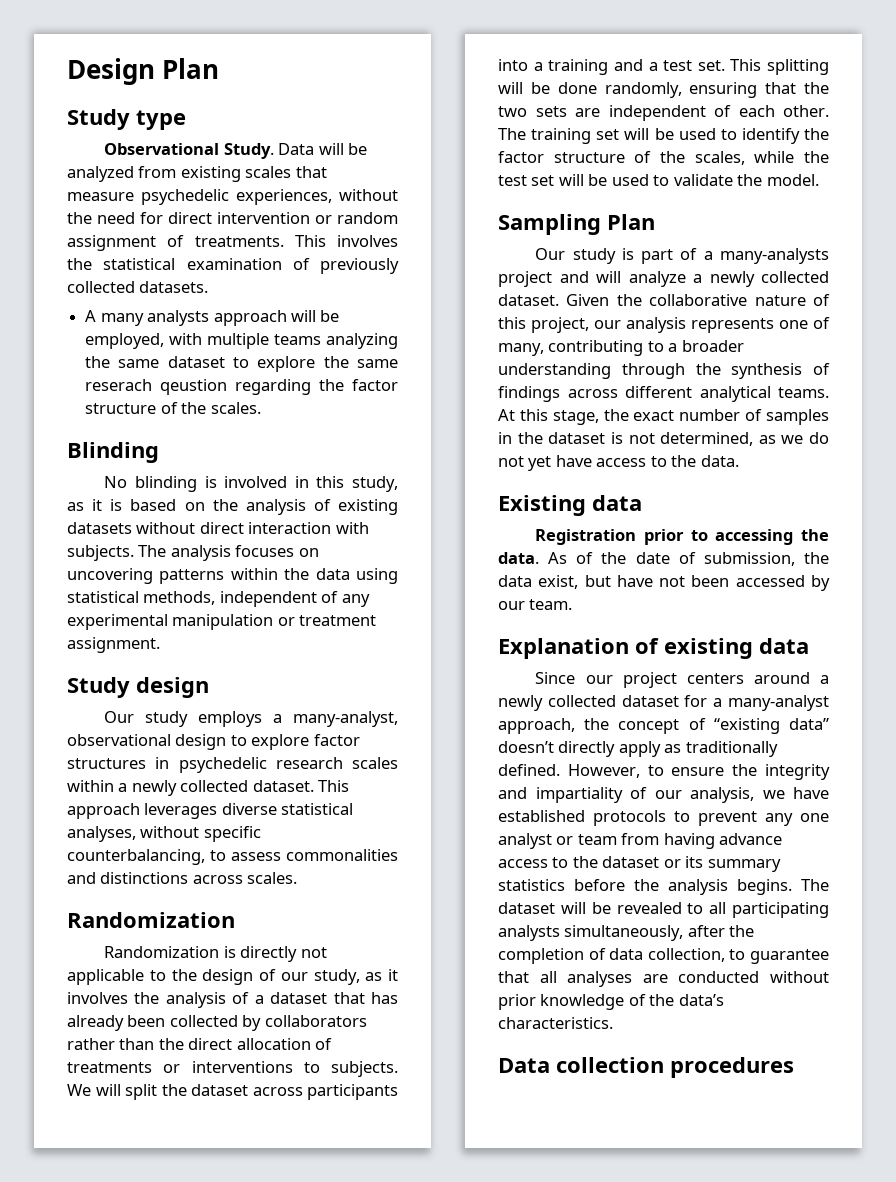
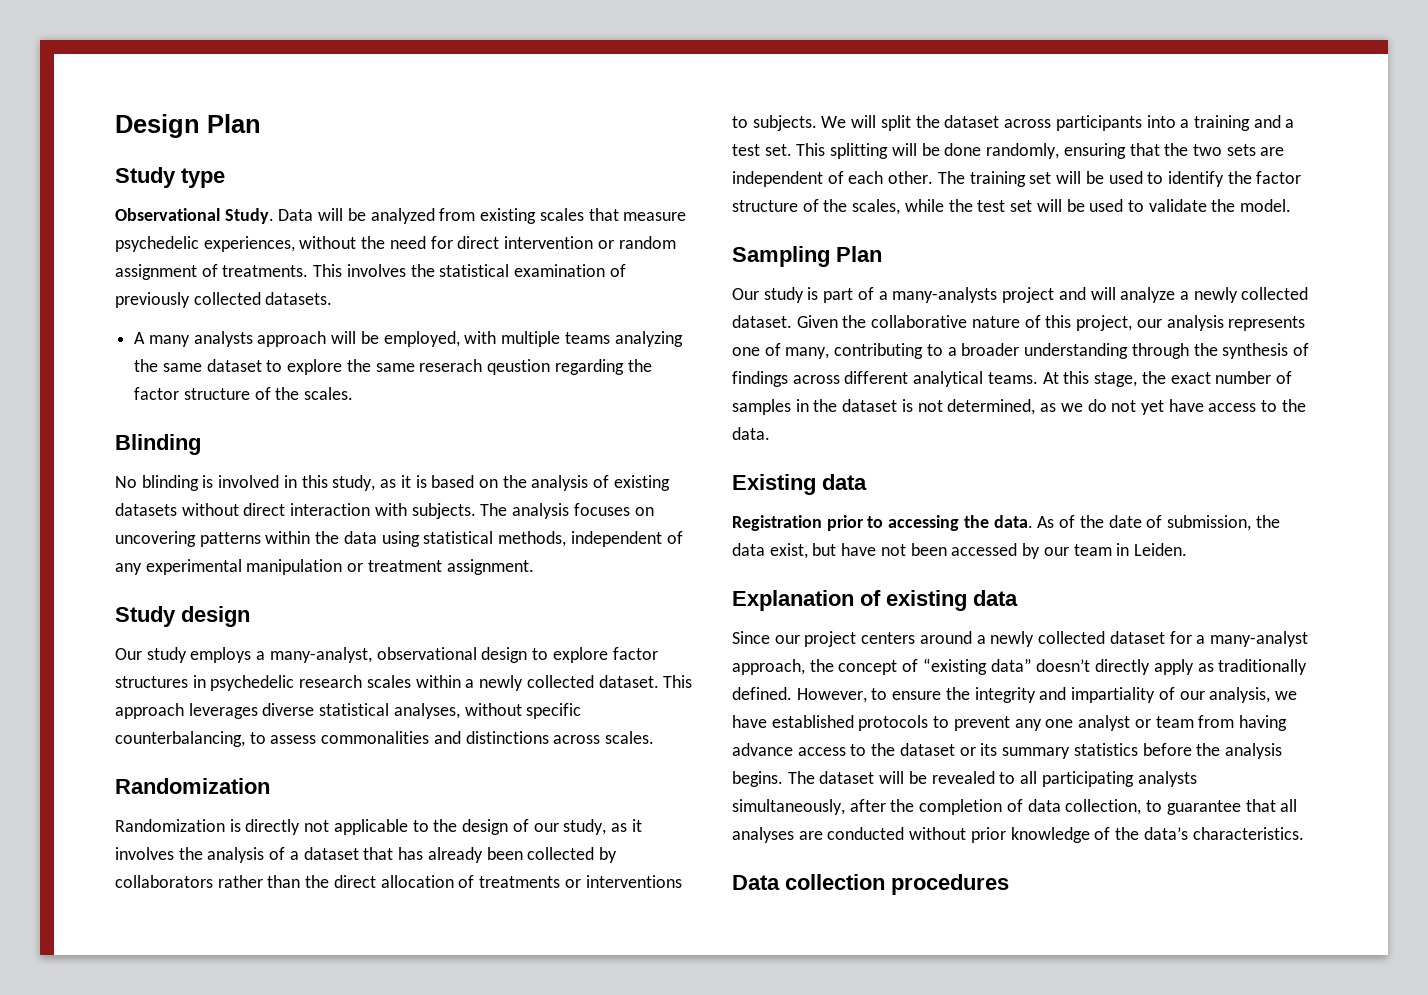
- As of the date of submission, the data exist, but have not been accessed by our team.
+ As of the date of submission, the data exist, but have not been accessed by our team in Leiden.

